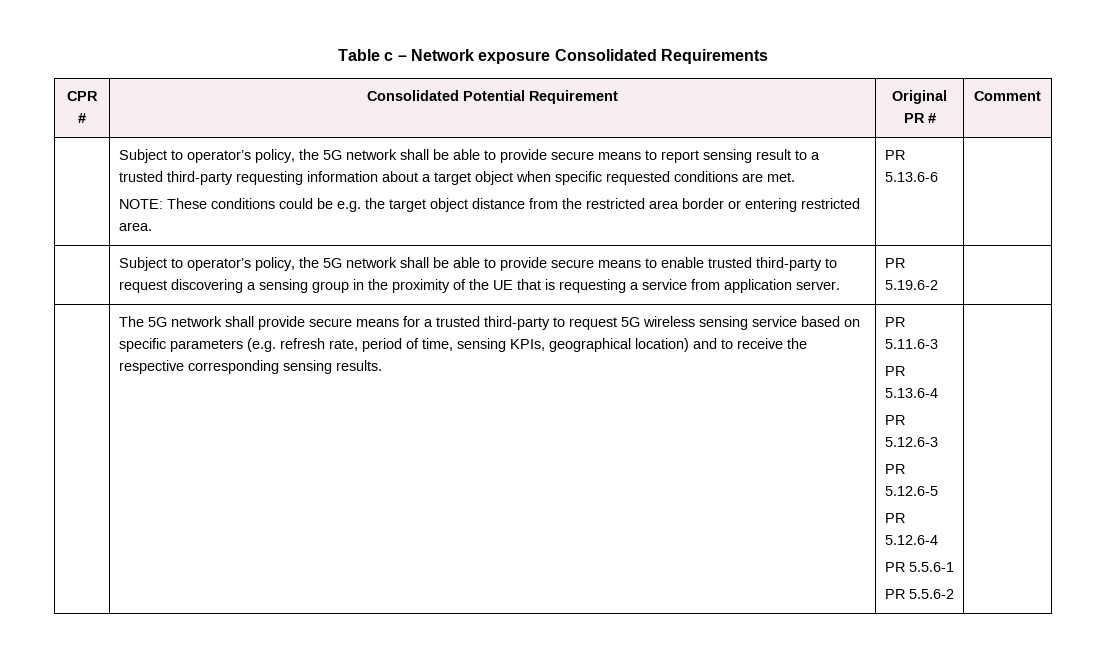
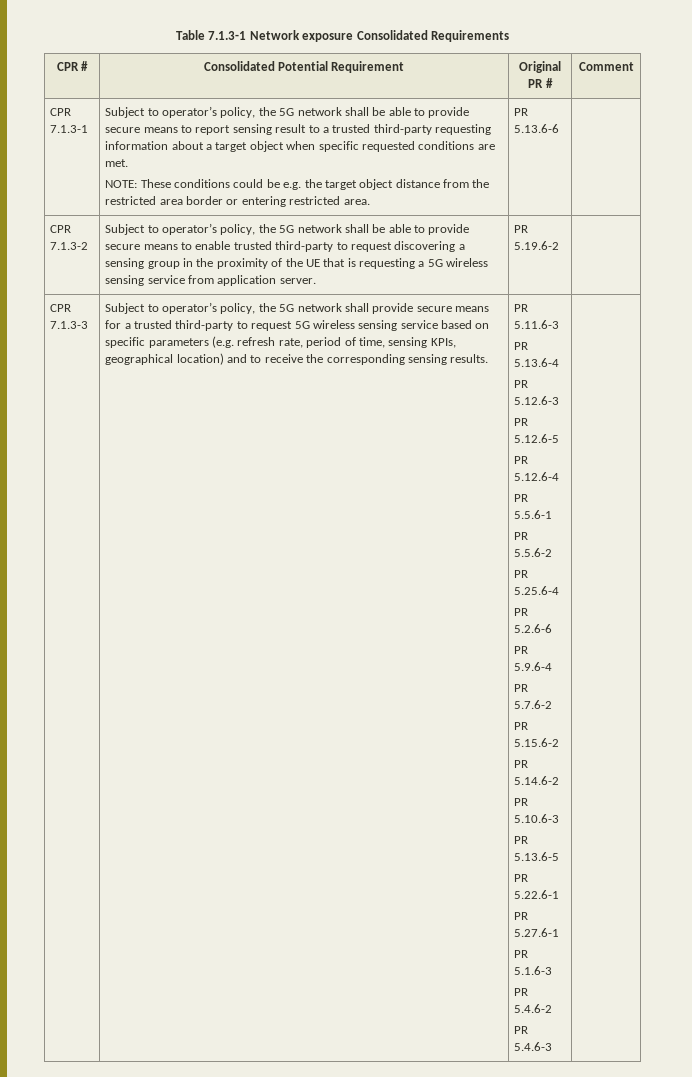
- Table c – Network exposure Consolidated Requirements
+ Table 7.1.3-1 Network exposure Consolidated Requirements
+ CPR 7.1.3-1
+ CPR 7.1.3-2
- Subject to operator’s policy, the 5G network shall be able to provide secure means to enable trusted third-party to request discovering a sensing group in the proximity of the UE that is requesting a service from application server.
+ Subject to operator’s policy, the 5G network shall be able to provide secure means to enable trusted third-party to request discovering a sensing group in the proximity of the UE that is requesting a 5G wireless sensing service from application server.
- The 5G network shall provide secure means for a trusted third-party to request 5G wireless sensing service based on specific parameters (e.g. refresh rate, period of time, sensing KPIs, geographical location) and to receive the respective corresponding sensing results.
+ CPR 7.1.3-3 | Subject to operator’s policy, the 5G network shall provide secure means for a trusted third-party to request 5G wireless sensing service based on specific parameters (e.g. refresh rate, period of time, sensing KPIs, geographical location) and to receive the corresponding sensing results.
+ PR 5.25.6-4
+ PR 5.2.6-6
+ PR 5.9.6-4
+ PR 5.7.6-2
+ PR 5.15.6-2
+ PR 5.14.6-2
+ PR 5.10.6-3
+ PR 5.13.6-5
+ PR 5.22.6-1
+ PR 5.27.6-1
+ PR 5.1.6-3
+ PR 5.4.6-2
+ PR 5.4.6-3

